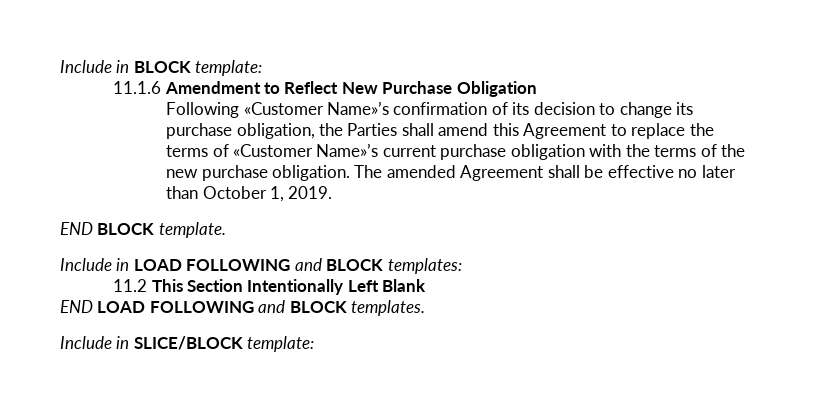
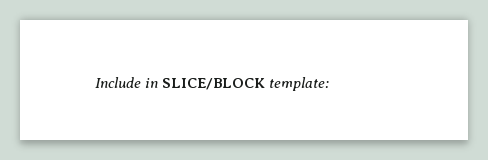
- Include in BLOCK template:
- 11.1.6 Amendment to Reflect New Purchase Obligation
- Following «Customer Name»’s confirmation of its decision to change its purchase obligation, the Parties shall amend this Agreement to replace the terms of «Customer Name»’s current purchase obligation with the terms of the new purchase obligation. The amended Agreement shall be effective no later than October 1, 2019.
- END BLOCK template.
- Include in LOAD FOLLOWING and BLOCK templates:
- 11.2 This Section Intentionally Left Blank
- END LOAD FOLLOWING and BLOCK templates.

